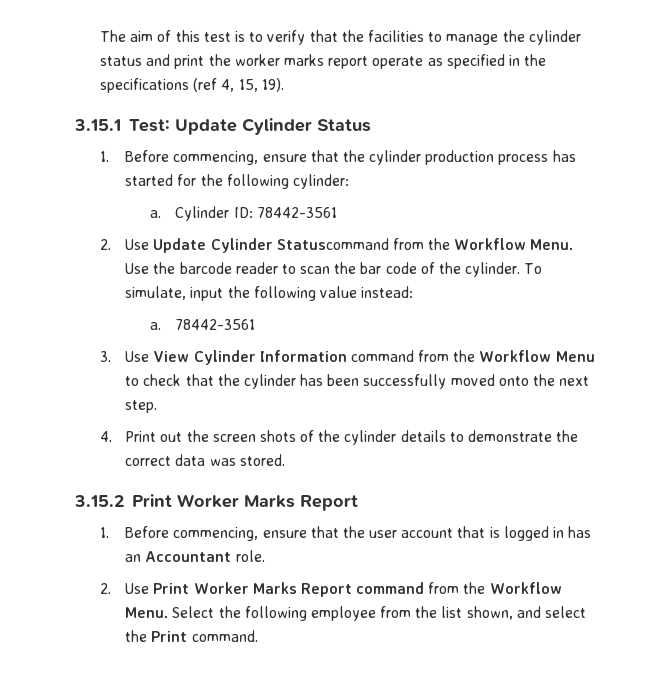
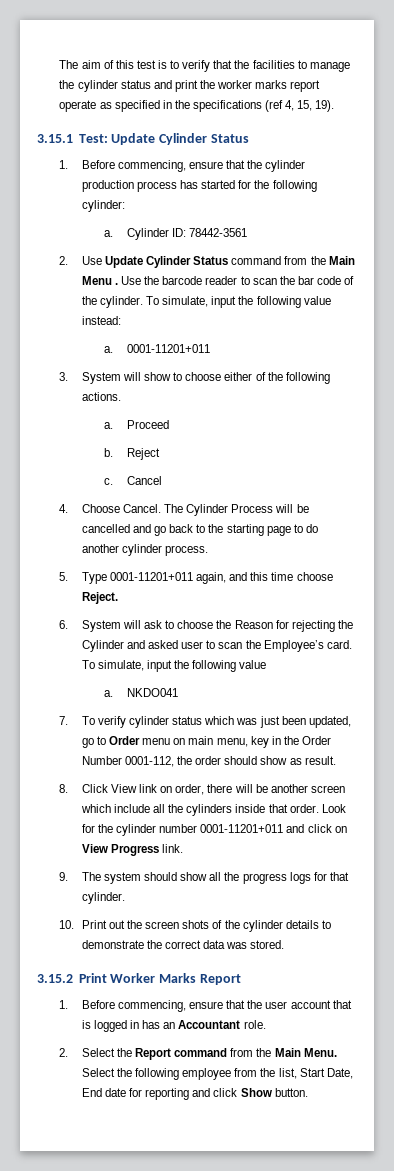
- 2. Use Update Cylinder Statuscommand from the Workflow Menu.
+ 2. Use Update Cylinder Status command from the Main Menu .
- a. 78442-3561
+ a. 0001-11201+011
- 3. Use View Cylinder Information command from the Workflow Menu to check that the cylinder has been successfully moved onto the next step.
- 4. Print out the screen shots of the cylinder details to demonstrate the correct data was stored.
+ 3. System will show to choose either of the following actions.
+ a. Proceed
+ b. Reject
+ c. Cancel
+ 4. Choose Cancel. The Cylinder Process will be cancelled and go back to the starting page to do another cylinder process.
+ 5. Type 0001-11201+011 again, and this time choose Reject.
+ 6. System will ask to choose the Reason for rejecting the Cylinder and asked user to scan the Employee’s card. To simulate, input the following value
+ a. NKDO041
+ 7. To verify cylinder status which was just been updated, go to Order menu on main menu, key in the Order Number 0001-112, the order should show as result.
+ 8. Click View link on order, there will be another screen which include all the cylinders inside that order. Look for the cylinder number 0001-11201+011 and click on View Progress link.
+ 9. The system should show all the progress logs for that cylinder.
+ 10. Print out the screen shots of the cylinder details to demonstrate the correct data was stored.
- 2. Use Print Worker Marks Report command from the Workflow Menu.
+ 2. Select the Report command from the Main Menu.
- Select the following employee from the list shown, and select the Print command.
+ Select the following employee from the list, Start Date, End date for reporting and click Show button.

